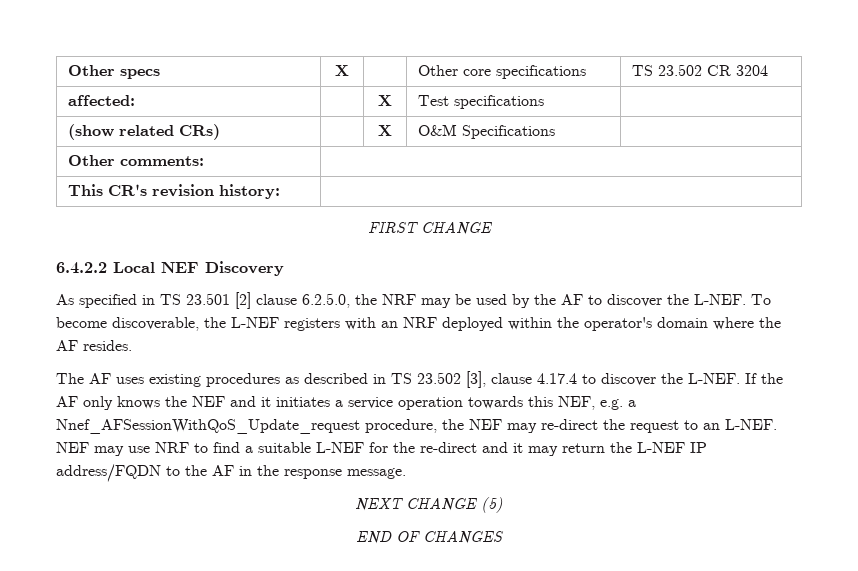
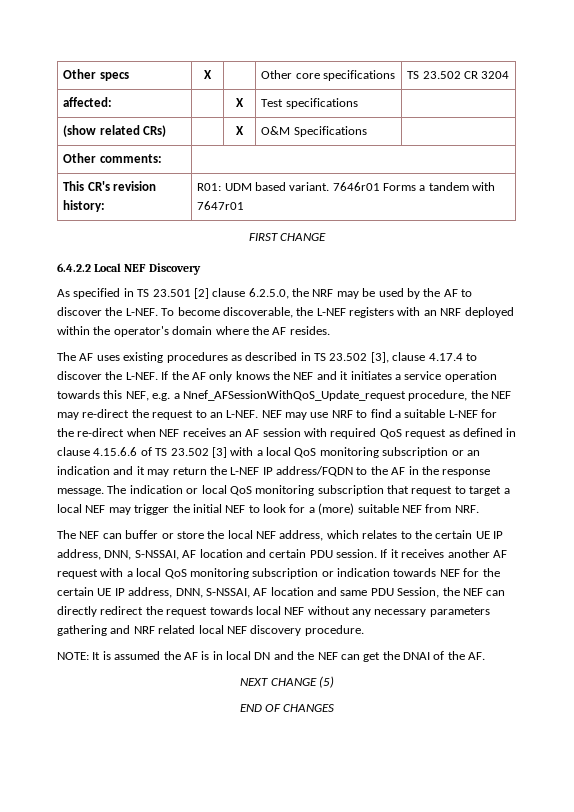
- This CR's revision history: |
+ This CR's revision history: | R01: UDM based variant. 7646r01 Forms a tandem with 7647r01
- NEF may use NRF to find a suitable L-NEF for the re-direct and it may return the L-NEF IP address/FQDN to the AF in the response message.
+ NEF may use NRF to find a suitable L-NEF for the re-direct when NEF receives an AF session with required QoS request as defined in clause 4.15.6.6 of TS 23.502 [3] with a local QoS monitoring subscription or an indication and it may return the L-NEF IP address/FQDN to the AF in the response message. The indication or local QoS monitoring subscription that request to target a local NEF may trigger the initial NEF to look for a (more) suitable NEF from NRF.
+ The NEF can buffer or store the local NEF address, which relates to the certain UE IP address, DNN, S-NSSAI, AF location and certain PDU session. If it receives another AF request with a local QoS monitoring subscription or indication towards NEF for the certain UE IP address, DNN, S-NSSAI, AF location and same PDU Session, the NEF can directly redirect the request towards local NEF without any necessary parameters gathering and NRF related local NEF discovery procedure.
+ NOTE: It is assumed the AF is in local DN and the NEF can get the DNAI of the AF.

